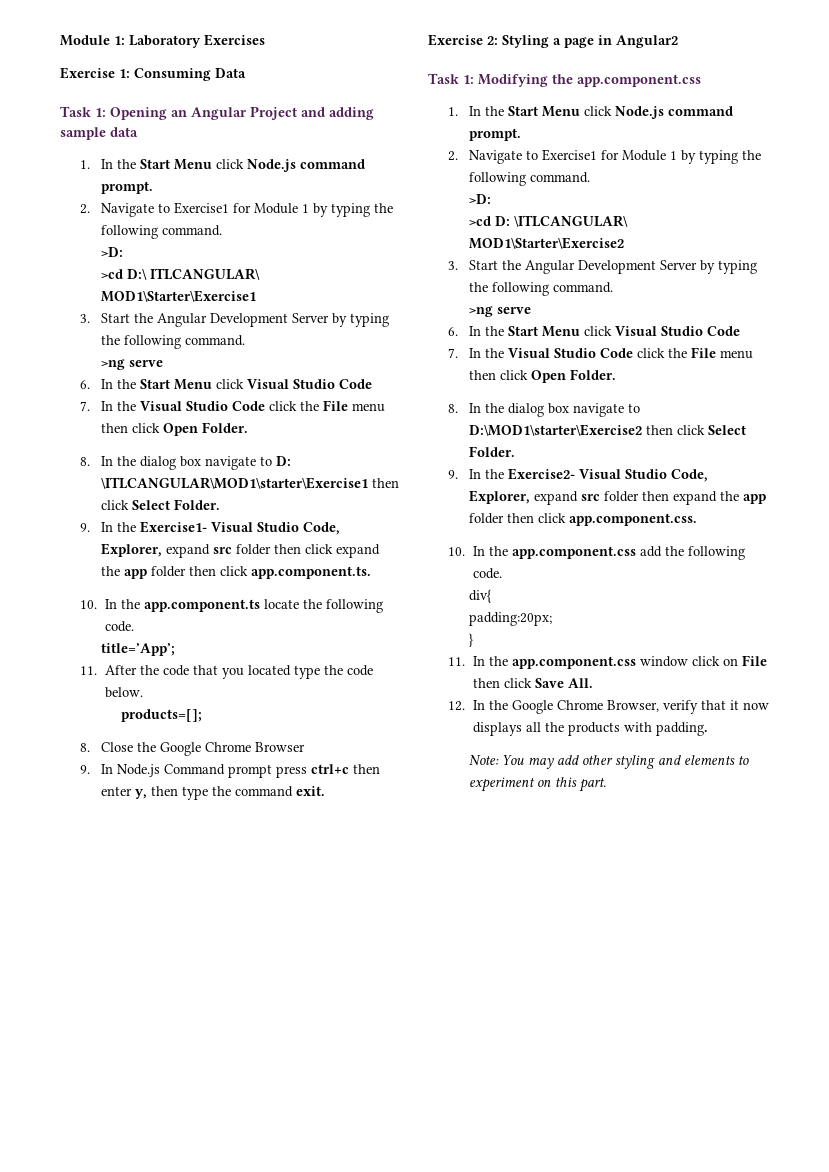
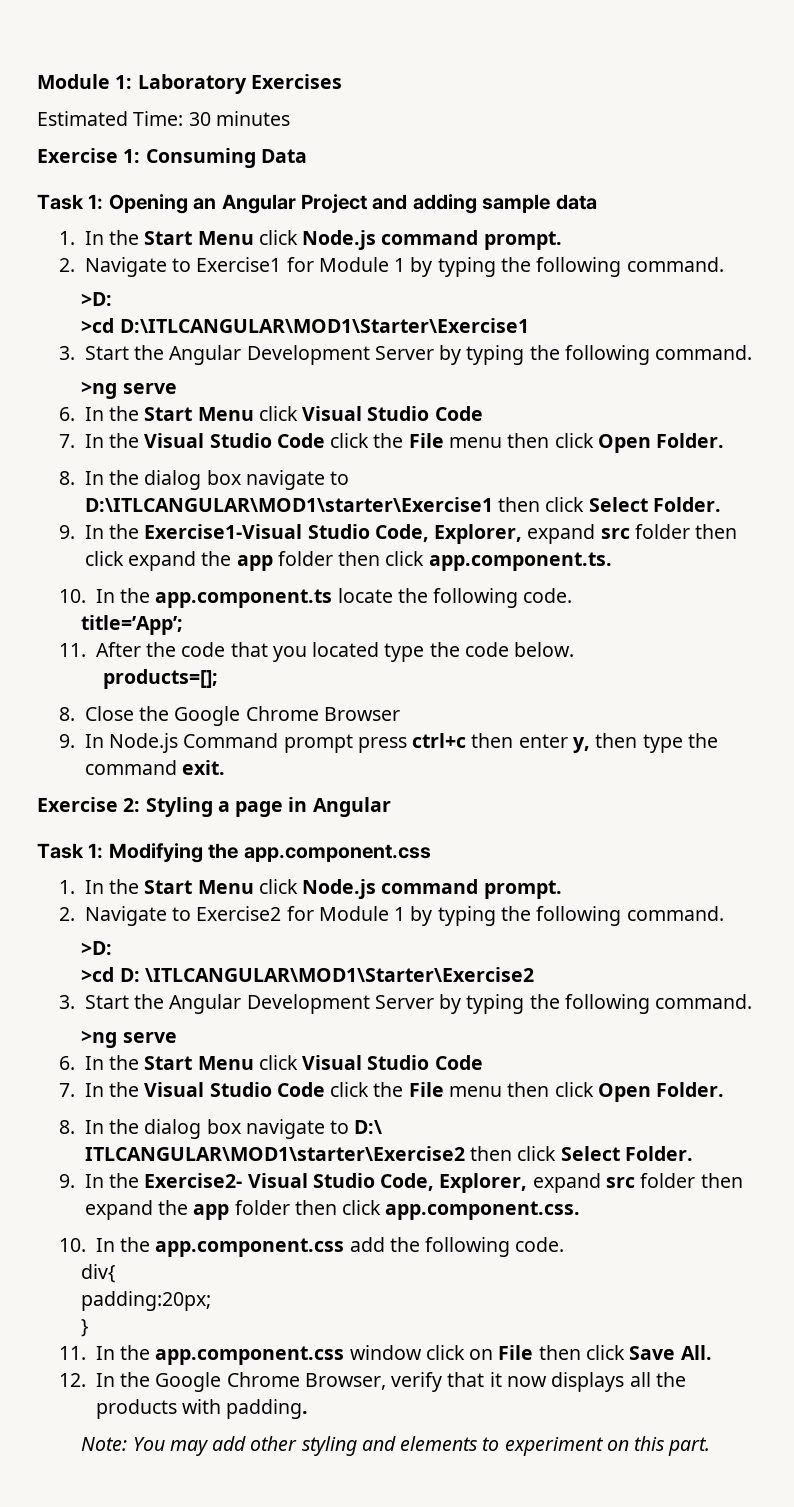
+ Estimated Time: 30 minutes
- >cd D:\ ITLCANGULAR\ MOD1\Starter\Exercise1
+ >cd D:\ITLCANGULAR\MOD1\Starter\Exercise1
- 8. In the dialog box navigate to D: \ITLCANGULAR\MOD1\starter\Exercise1 then click Select Folder.
- 9. In the Exercise1- Visual Studio Code, Explorer, expand src folder then click expand the app folder then click app.component.ts.
+ 8. In the dialog box navigate to D:\ITLCANGULAR\MOD1\starter\Exercise1 then click Select Folder.
+ 9. In the Exercise1-Visual Studio Code, Explorer, expand src folder then click expand the app folder then click app.component.ts.
- Exercise 2: Styling a page in Angular2
+ Exercise 2: Styling a page in Angular
  Task 1: Modifying the app.component.css
  1. In the Start Menu click Node.js command prompt.
- 2. Navigate to Exercise1 for Module 1 by typing the following command.
+ 2. Navigate to Exercise2 for Module 1 by typing the following command.
- >cd D: \ITLCANGULAR\ MOD1\Starter\Exercise2
+ >cd D: \ITLCANGULAR\MOD1\Starter\Exercise2
- 8. In the dialog box navigate to D:\MOD1\starter\Exercise2 then click Select Folder.
+ 8. In the dialog box navigate to D:\ ITLCANGULAR\MOD1\starter\Exercise2 then click Select Folder.

